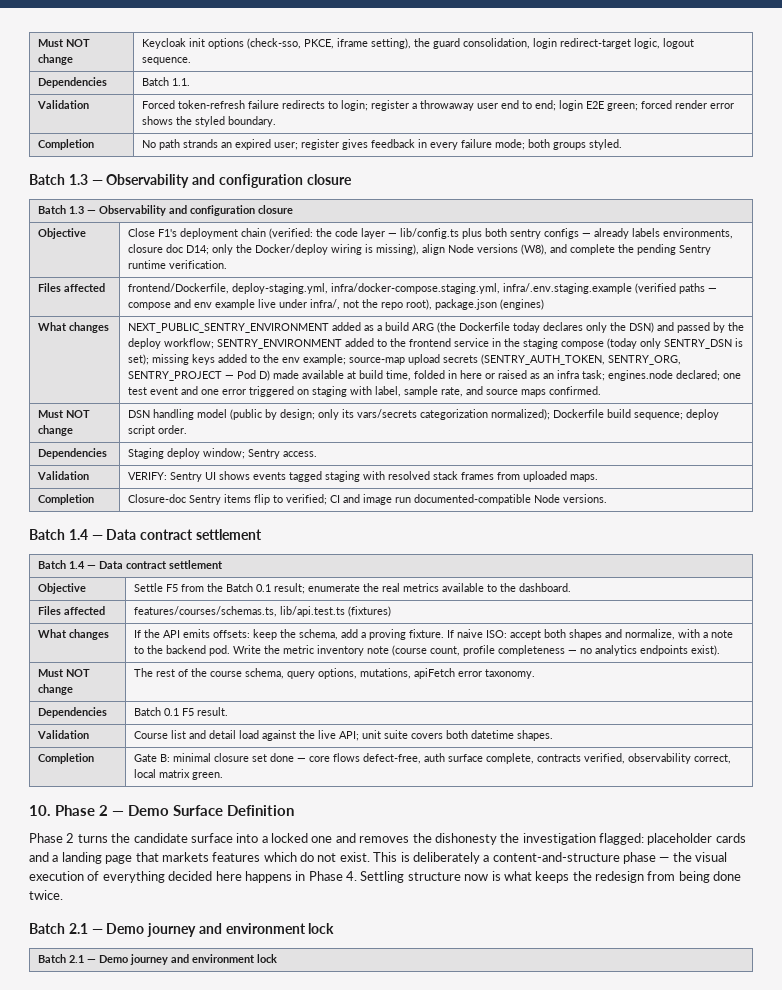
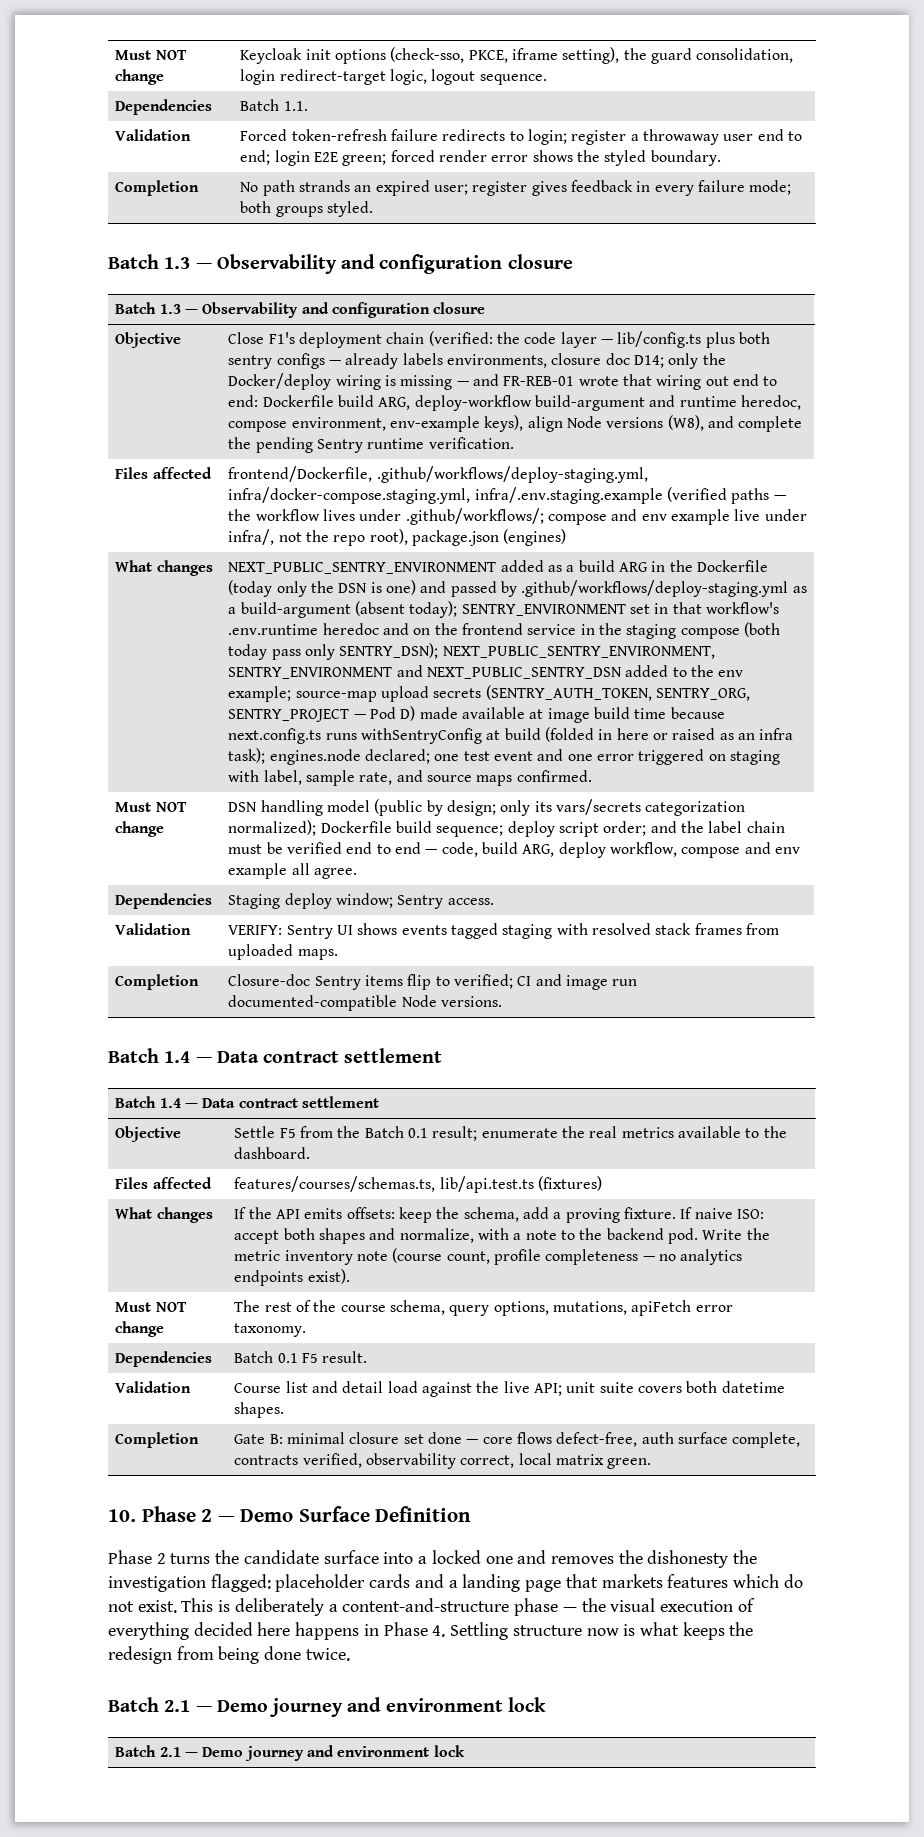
- Close F1's deployment chain (verified: the code layer — lib/config.ts plus both sentry configs — already labels environments, closure doc D14; only the Docker/deploy wiring is missing), align Node versions (W8), and complete the pending Sentry runtime verification.
+ Close F1's deployment chain (verified: the code layer — lib/config.ts plus both sentry configs — already labels environments, closure doc D14; only the Docker/deploy wiring is missing — and FR-REB-01 wrote that wiring out end to end: Dockerfile build ARG, deploy-workflow build-argument and runtime heredoc, compose environment, env-example keys), align Node versions (W8), and complete the pending Sentry runtime verification.
- Files affected | frontend/Dockerfile, deploy-staging.yml, infra/docker-compose.staging.yml, infra/.env.staging.example (verified paths — compose and env example live under infra/, not the repo root), package.json (engines)
+ Files affected | frontend/Dockerfile, .github/workflows/deploy-staging.yml, infra/docker-compose.staging.yml, infra/.env.staging.example (verified paths — the workflow lives under .github/workflows/; compose and env example live under infra/, not the repo root), package.json (engines)
- NEXT_PUBLIC_SENTRY_ENVIRONMENT added as a build ARG (the Dockerfile today declares only the DSN) and passed by the deploy workflow; SENTRY_ENVIRONMENT added to the frontend service in the staging compose (today only SENTRY_DSN is set); missing keys added to the env example; source-map upload secrets (SENTRY_AUTH_TOKEN, SENTRY_ORG, SENTRY_PROJECT — Pod D) made available at build time, folded in here or raised as an infra task; engines.node declared; one test event and one error triggered on staging with label, sample rate, and source maps confirmed.
+ NEXT_PUBLIC_SENTRY_ENVIRONMENT added as a build ARG in the Dockerfile (today only the DSN is one) and passed by .github/workflows/deploy-staging.yml as a build-argument (absent today); SENTRY_ENVIRONMENT set in that workflow's .env.runtime heredoc and on the frontend service in the staging compose (both today pass only SENTRY_DSN); NEXT_PUBLIC_SENTRY_ENVIRONMENT, SENTRY_ENVIRONMENT and NEXT_PUBLIC_SENTRY_DSN added to the env example; source-map upload secrets (SENTRY_AUTH_TOKEN, SENTRY_ORG, SENTRY_PROJECT — Pod D) made available at image build time because next.config.ts runs withSentryConfig at build (folded in here or raised as an infra task); engines.node declared; one test event and one error triggered on staging with label, sample rate, and source maps confirmed.
- DSN handling model (public by design; only its vars/secrets categorization normalized); Dockerfile build sequence; deploy script order.
+ DSN handling model (public by design; only its vars/secrets categorization normalized); Dockerfile build sequence; deploy script order; and the label chain must be verified end to end — code, build ARG, deploy workflow, compose and env example all agree.

